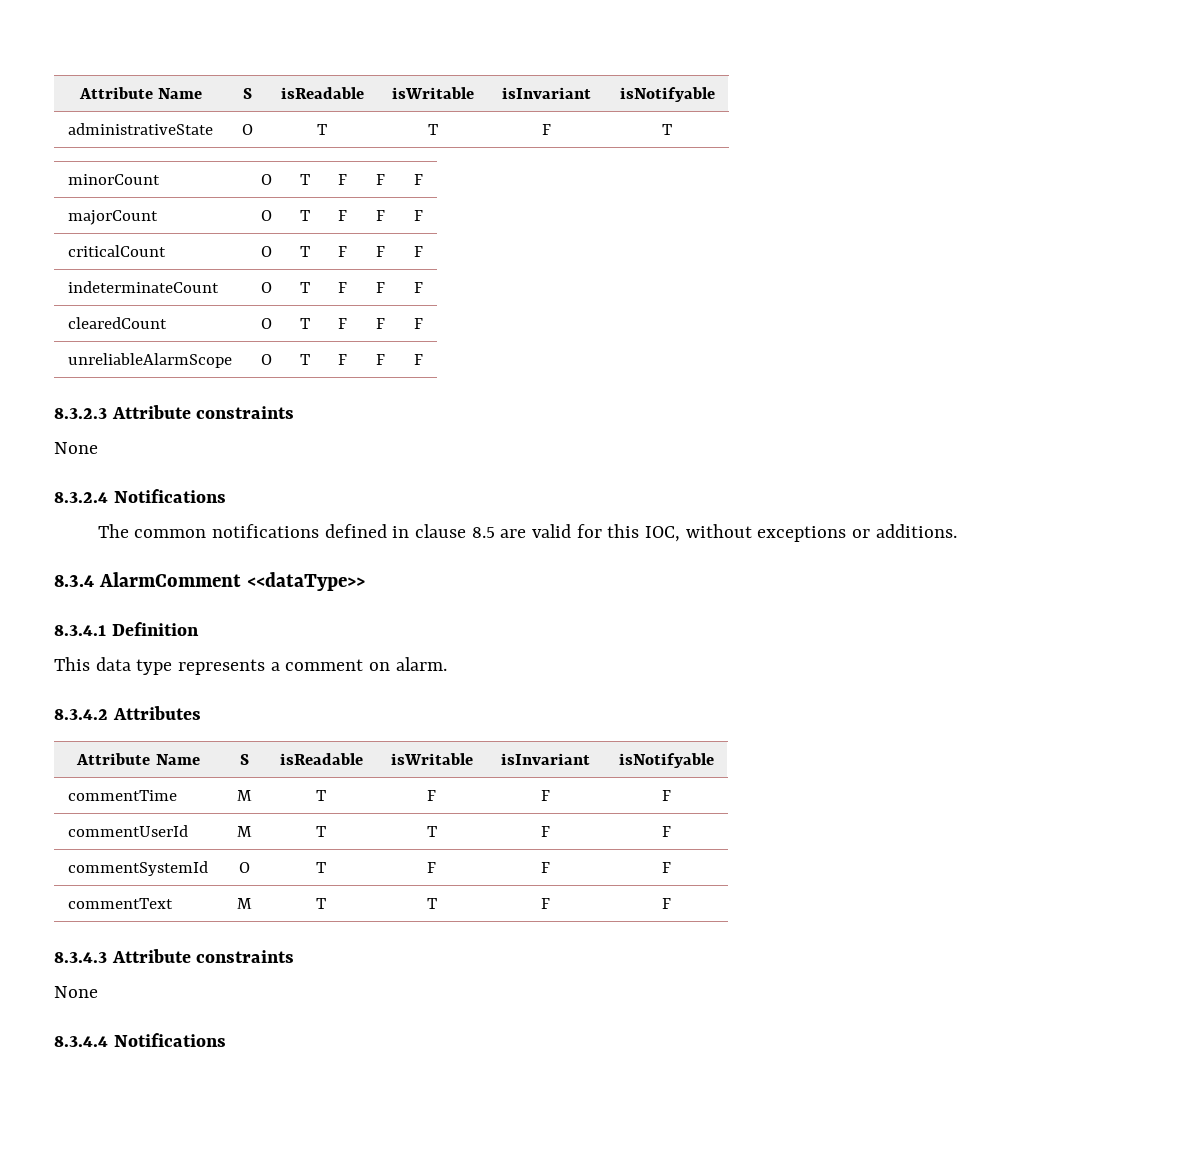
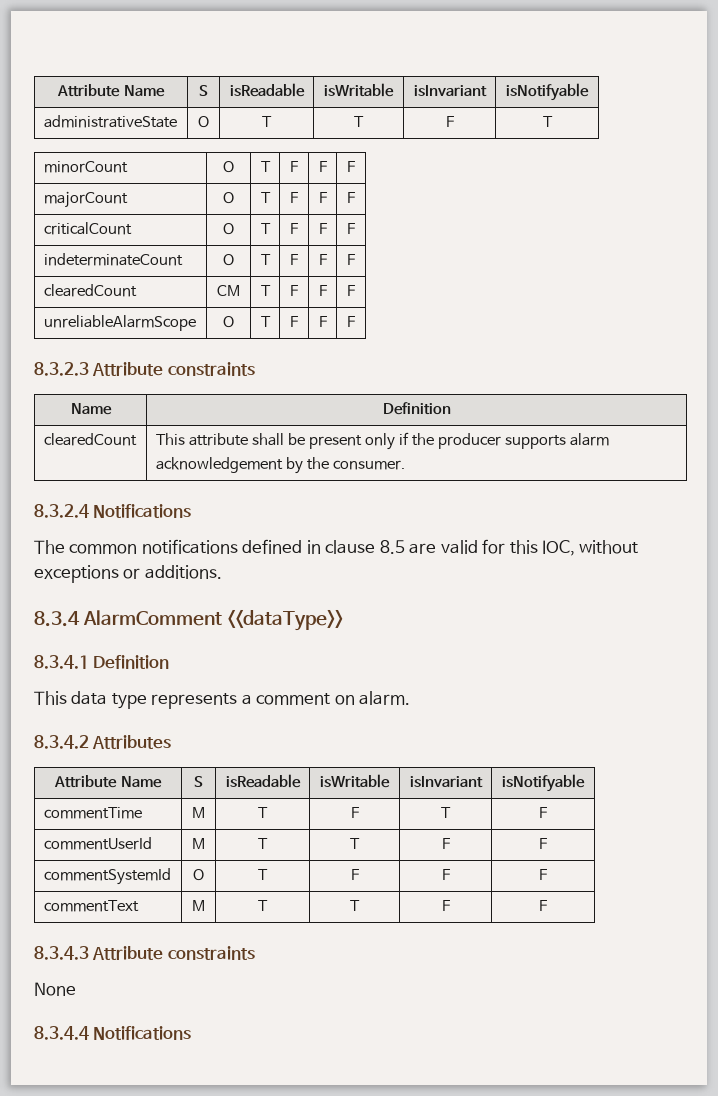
- clearedCount | O | T | F | F | F
+ clearedCount | CM | T | F | F | F
  8.3.2.3 Attribute constraints
- None
+ Name | Definition
+ clearedCount | This attribute shall be present only if the producer supports alarm acknowledgement by the consumer.
- commentTime | M | T | F | F | F
+ commentTime | M | T | F | T | F

